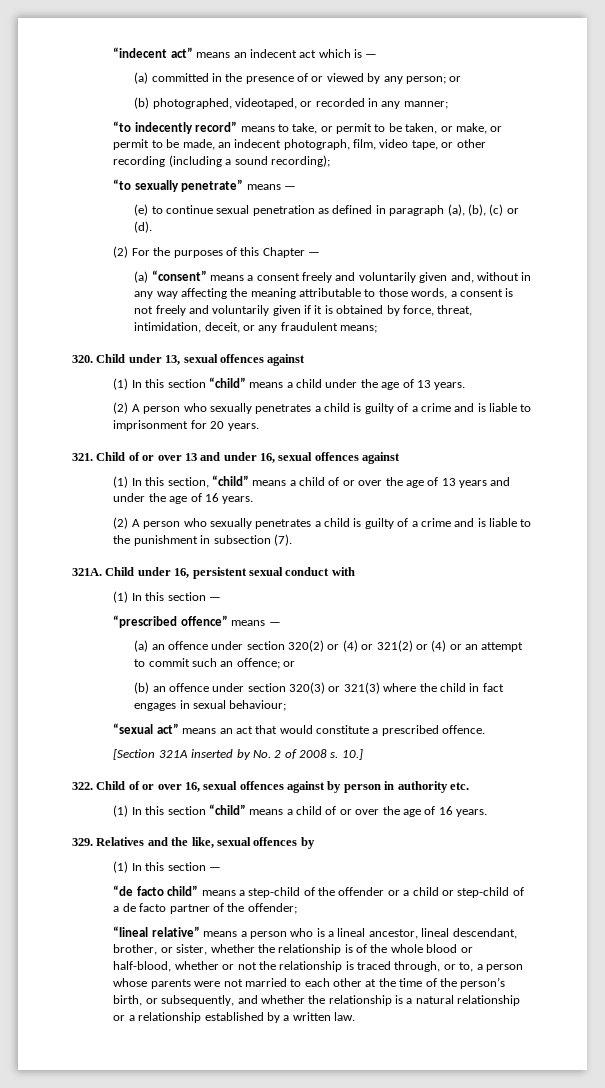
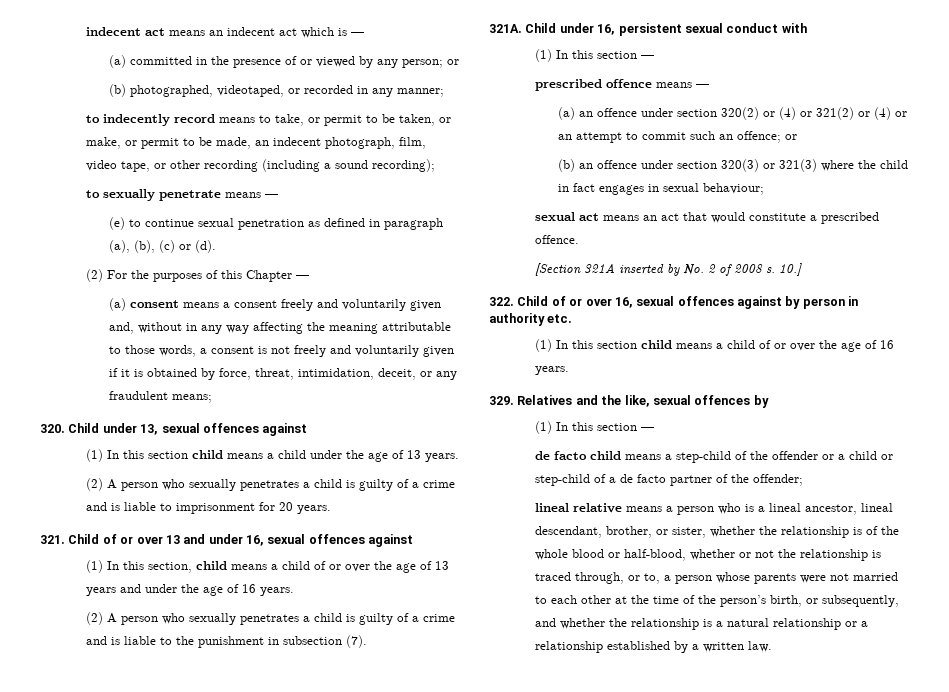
- “indecent act” means an indecent act which is —
+ indecent act means an indecent act which is —
- “to indecently record” means to take, or permit to be taken, or make, or permit to be made, an indecent photograph, film, video tape, or other recording (including a sound recording);
+ to indecently record means to take, or permit to be taken, or make, or permit to be made, an indecent photograph, film, video tape, or other recording (including a sound recording);
- “to sexually penetrate” means —
+ to sexually penetrate means —
- (a) “consent” means a consent freely and voluntarily given and, without in any way affecting the meaning attributable to those words, a consent is not freely and voluntarily given if it is obtained by force, threat, intimidation, deceit, or any fraudulent means;
+ (a) consent means a consent freely and voluntarily given and, without in any way affecting the meaning attributable to those words, a consent is not freely and voluntarily given if it is obtained by force, threat, intimidation, deceit, or any fraudulent means;
- (1) In this section “child” means a child under the age of 13 years.
+ (1) In this section child means a child under the age of 13 years.
- (1) In this section, “child” means a child of or over the age of 13 years and under the age of 16 years.
+ (1) In this section, child means a child of or over the age of 13 years and under the age of 16 years.
- “prescribed offence” means —
+ prescribed offence means —
- “sexual act” means an act that would constitute a prescribed offence.
+ sexual act means an act that would constitute a prescribed offence.
- (1) In this section “child” means a child of or over the age of 16 years.
+ (1) In this section child means a child of or over the age of 16 years.
- “de facto child” means a step-child of the offender or a child or step-child of a de facto partner of the offender;
+ de facto child means a step-child of the offender or a child or step-child of a de facto partner of the offender;
- “lineal relative” means a person who is a lineal ancestor, lineal descendant, brother, or sister, whether the relationship is of the whole blood or half-blood, whether or not the relationship is traced through, or to, a person whose parents were not married to each other at the time of the person’s birth, or subsequently, and whether the relationship is a natural relationship or a relationship established by a written law.
+ lineal relative means a person who is a lineal ancestor, lineal descendant, brother, or sister, whether the relationship is of the whole blood or half-blood, whether or not the relationship is traced through, or to, a person whose parents were not married to each other at the time of the person’s birth, or subsequently, and whether the relationship is a natural relationship or a relationship established by a written law.

